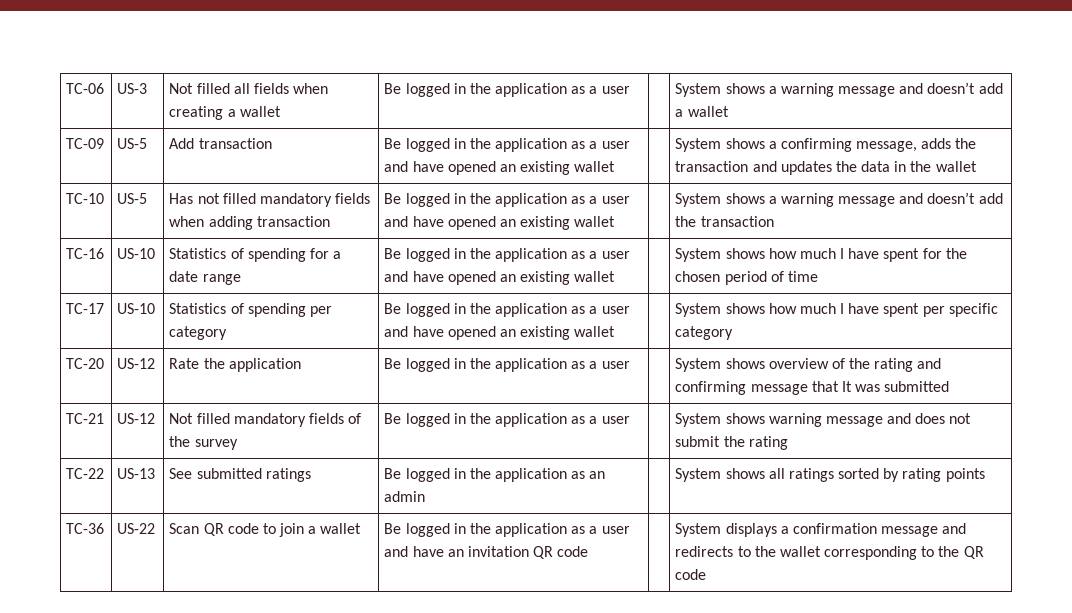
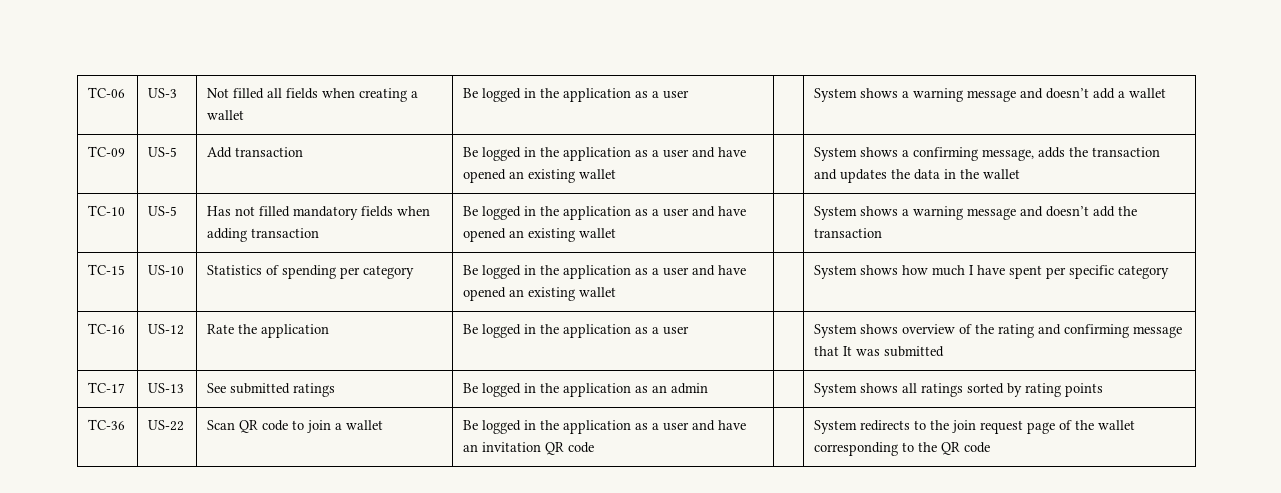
- TC-16 | US-10 | Statistics of spending for a date range | Be logged in the application as a user and have opened an existing wallet | | System shows how much I have spent for the chosen period of time
- TC-17 | US-10 | Statistics of spending per category | Be logged in the application as a user and have opened an existing wallet | | System shows how much I have spent per specific category
+ TC-15 | US-10 | Statistics of spending per category | Be logged in the application as a user and have opened an existing wallet | | System shows how much I have spent per specific category
- TC-20 | US-12 | Rate the application | Be logged in the application as a user | | System shows overview of the rating and confirming message that It was submitted
+ TC-16 | US-12 | Rate the application | Be logged in the application as a user | | System shows overview of the rating and confirming message that It was submitted
- TC-21 | US-12 | Not filled mandatory fields of the survey | Be logged in the application as a user | | System shows warning message and does not submit the rating
- TC-22 | US-13 | See submitted ratings | Be logged in the application as an admin | | System shows all ratings sorted by rating points
+ TC-17 | US-13 | See submitted ratings | Be logged in the application as an admin | | System shows all ratings sorted by rating points
- TC-36 | US-22 | Scan QR code to join a wallet | Be logged in the application as a user and have an invitation QR code | | System displays a confirmation message and redirects to the wallet corresponding to the QR code
+ TC-36 | US-22 | Scan QR code to join a wallet | Be logged in the application as a user and have an invitation QR code | | System redirects to the join request page of the wallet corresponding to the QR code

